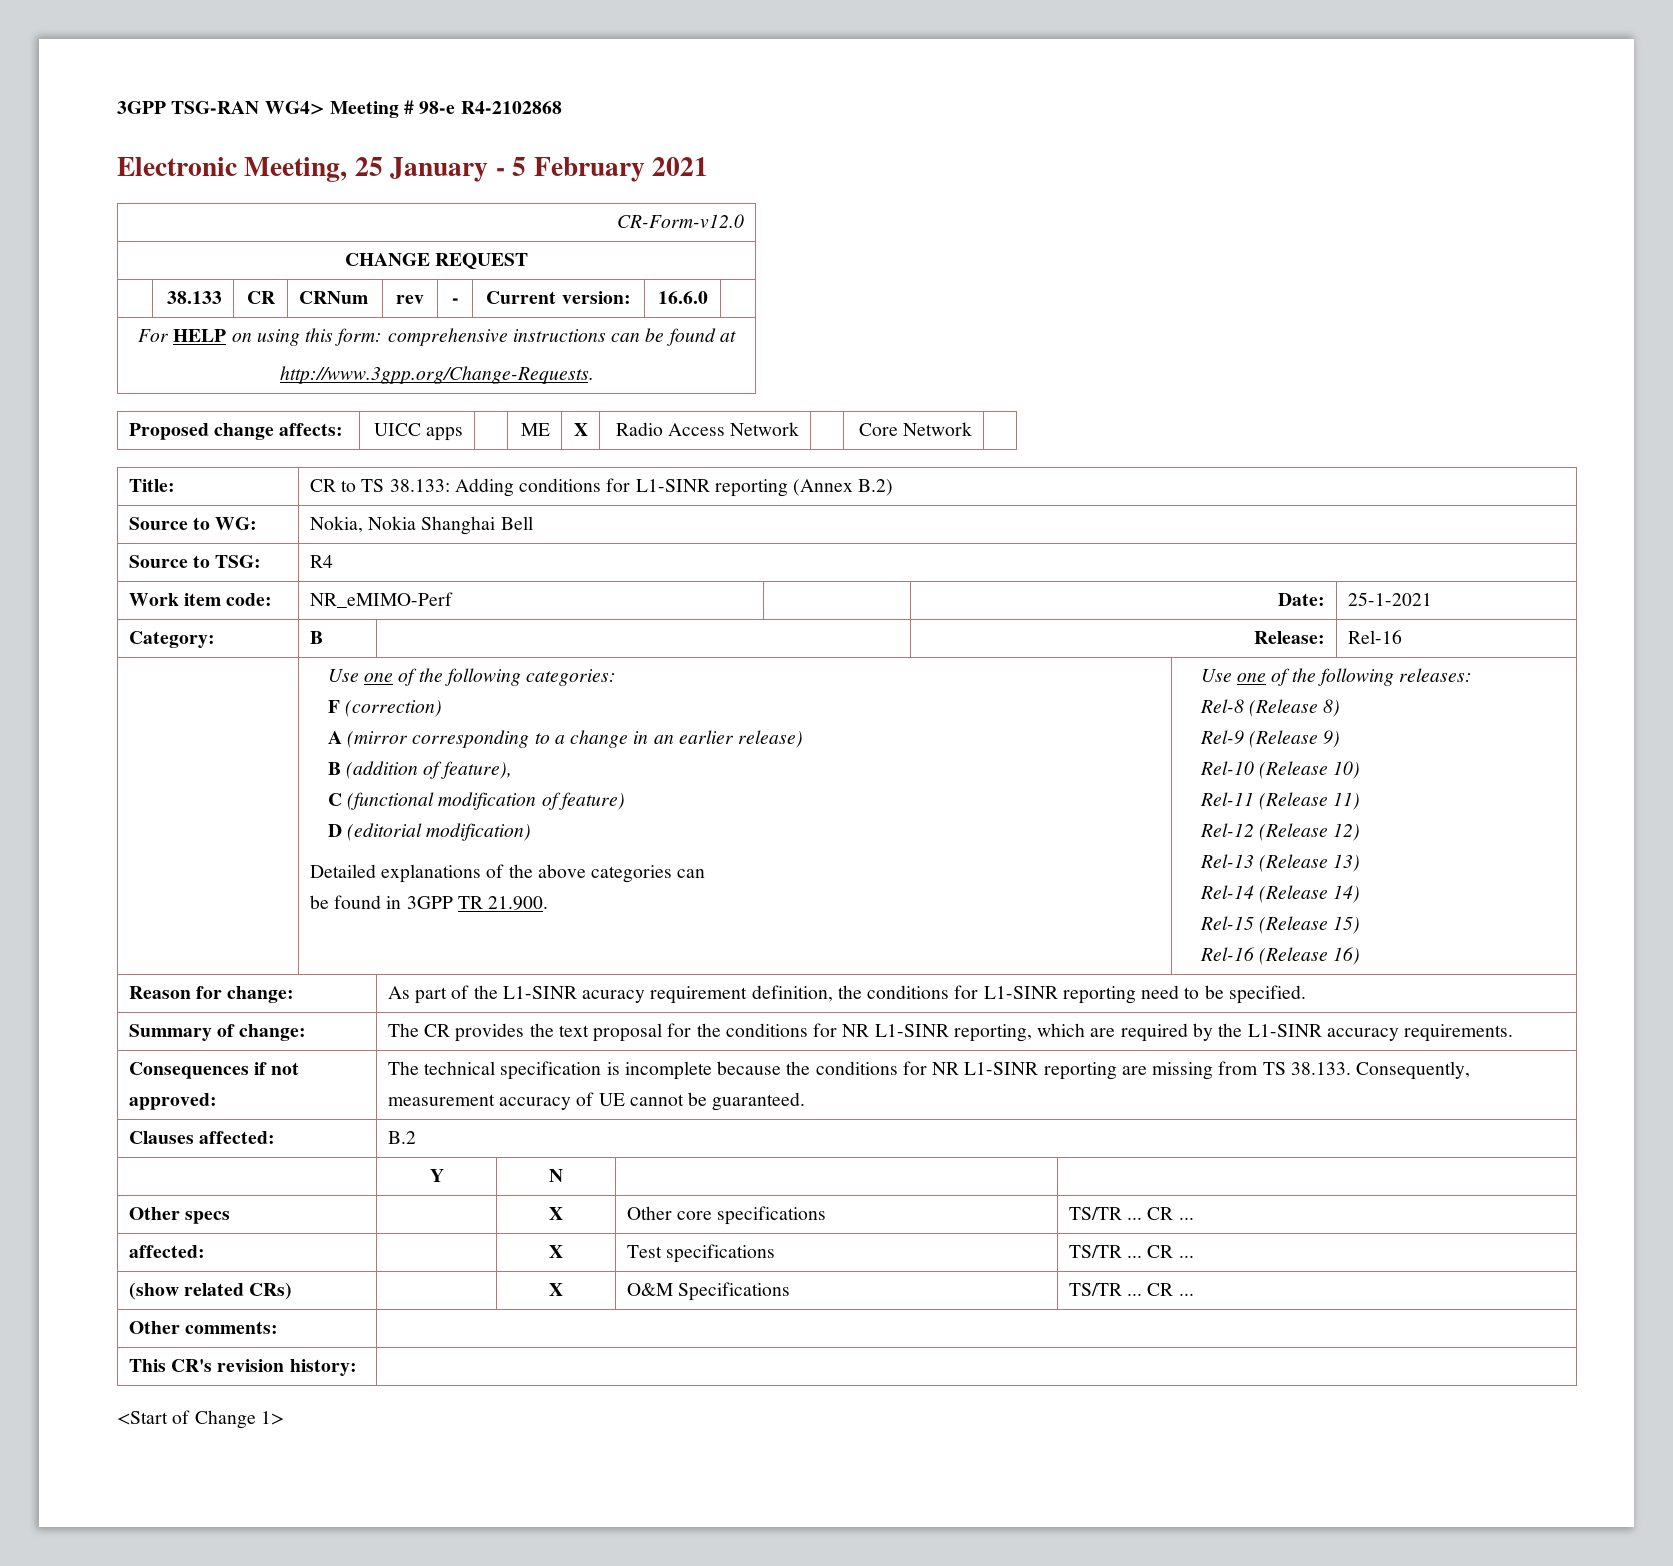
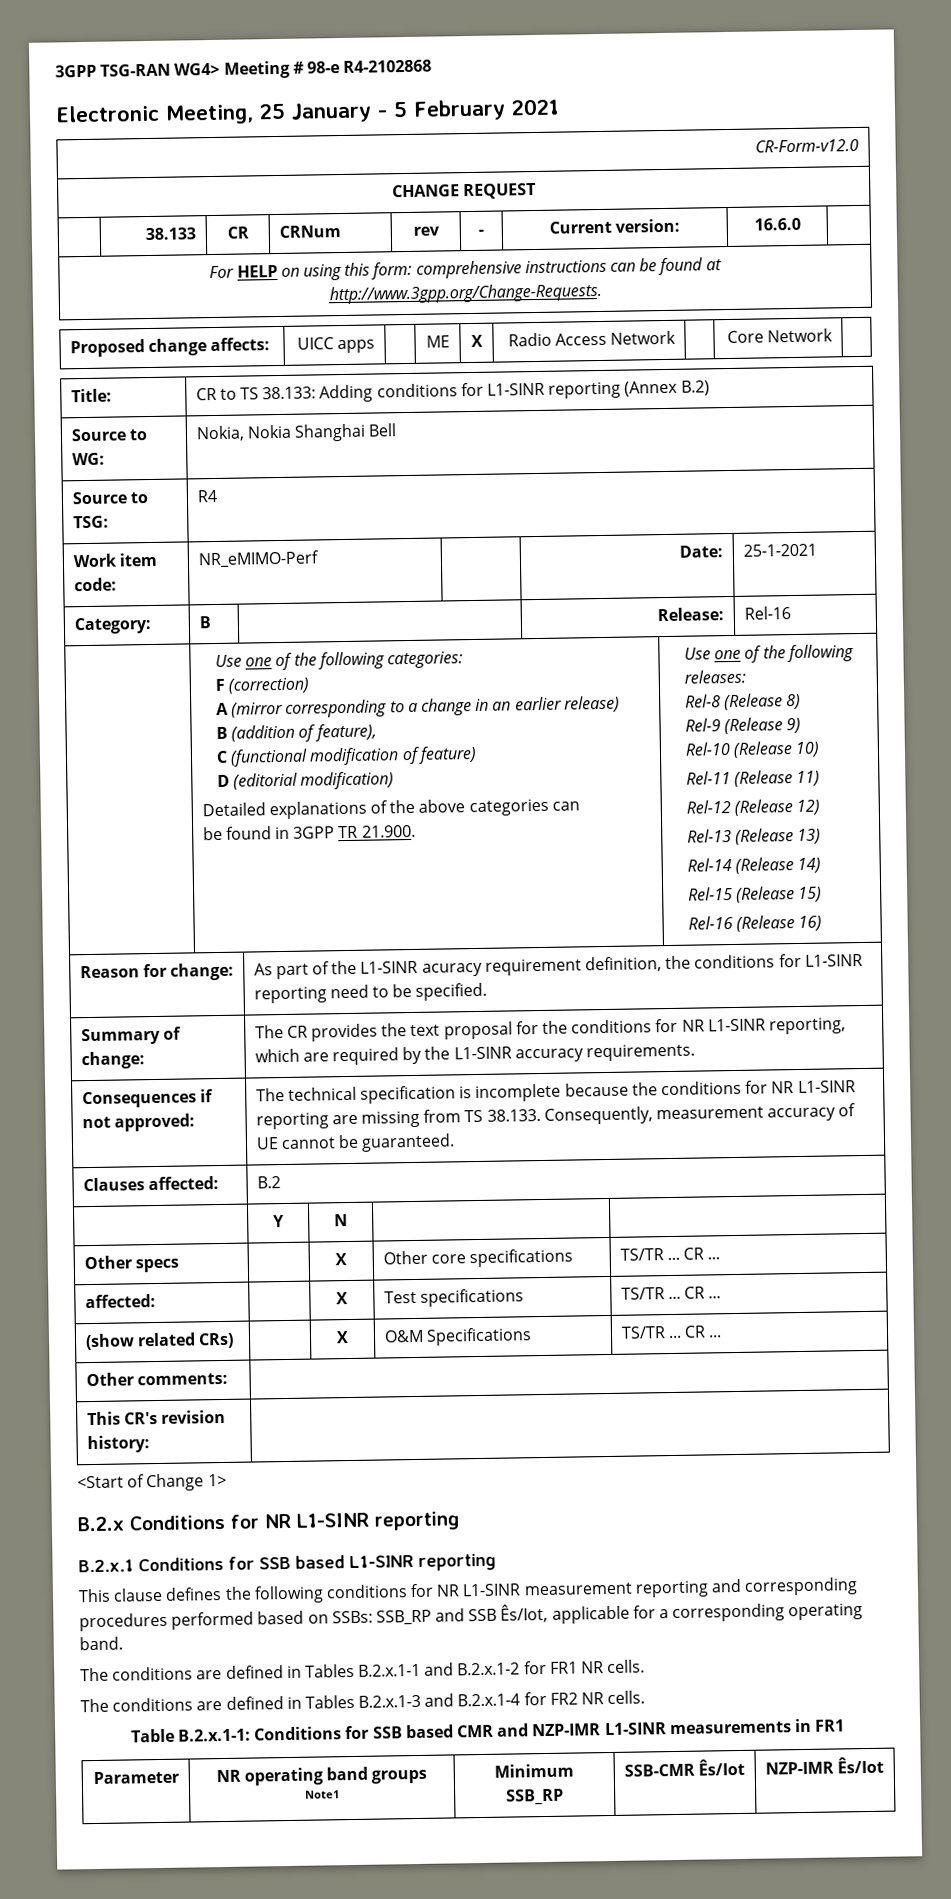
+ B.2.x Conditions for NR L1-SINR reporting
+ B.2.x.1 Conditions for SSB based L1-SINR reporting
+ This clause defines the following conditions for NR L1-SINR measurement reporting and corresponding procedures performed based on SSBs: SSB_RP and SSB Ês/Iot, applicable for a corresponding operating band.
+ The conditions are defined in Tables B.2.x.1-1 and B.2.x.1-2 for FR1 NR cells.
+ The conditions are defined in Tables B.2.x.1-3 and B.2.x.1-4 for FR2 NR cells.
+ Table B.2.x.1-1: Conditions for SSB based CMR and NZP-IMR L1-SINR measurements in FR1
+ Parameter | NR operating band groups Note1 | Minimum SSB_RP | SSB-CMR Ês/Iot | NZP-IMR Ês/Iot

